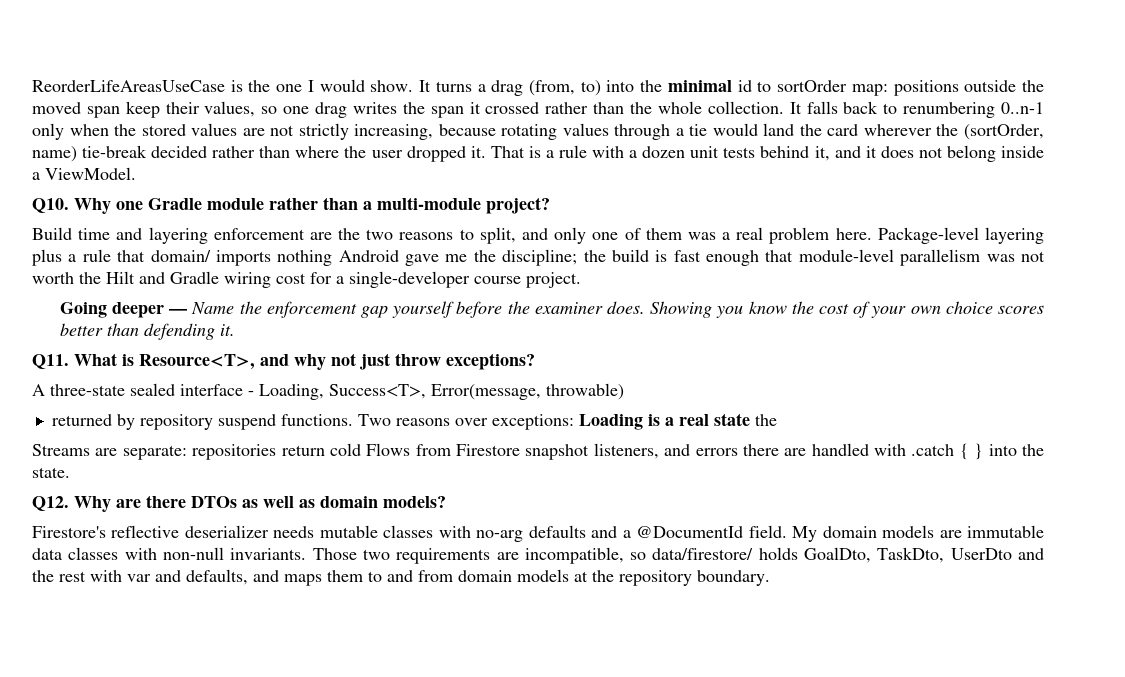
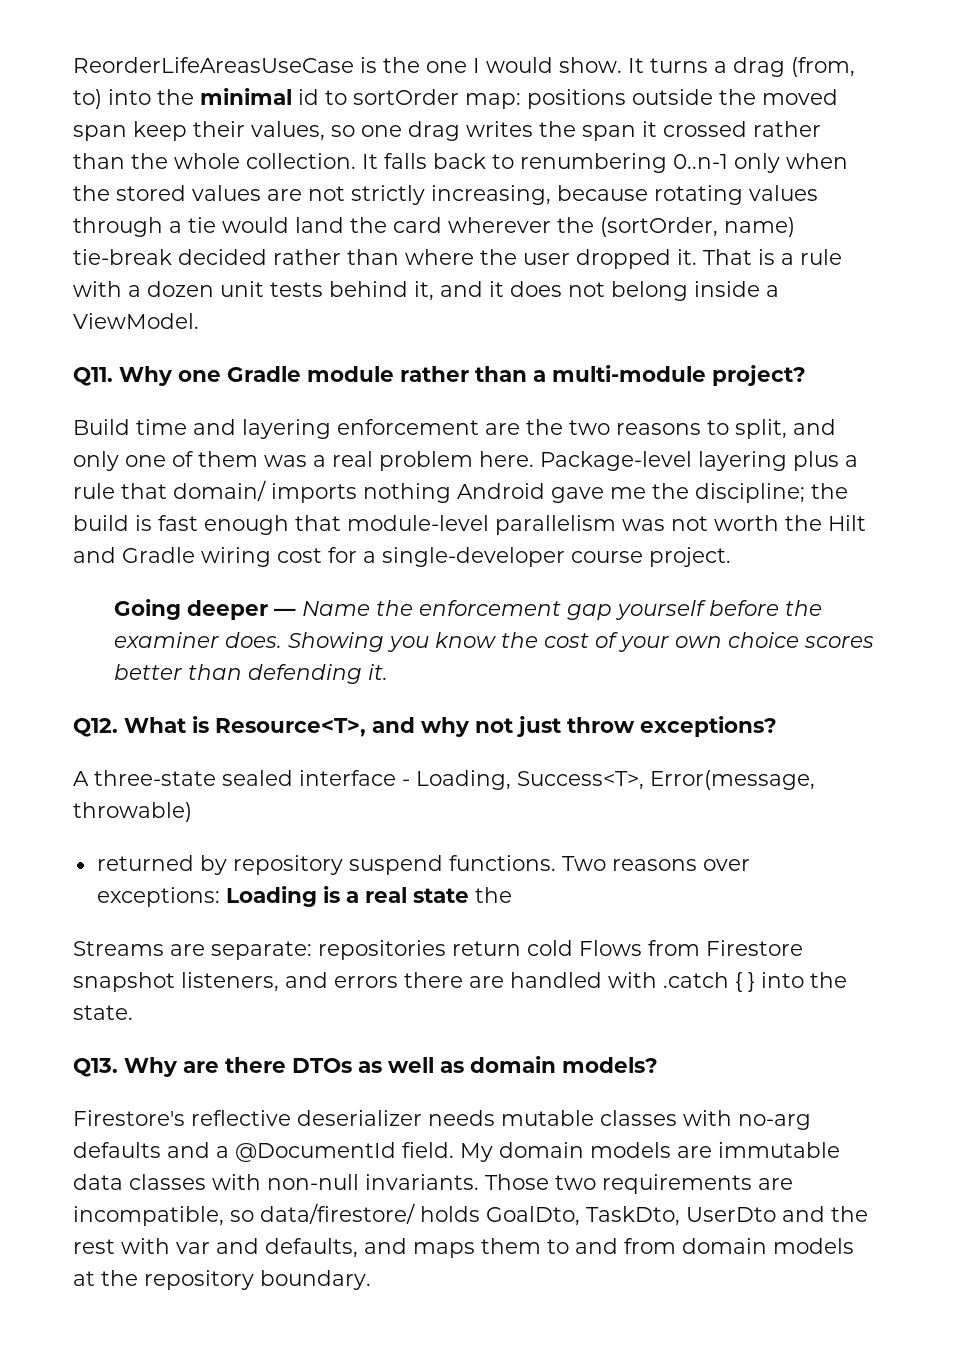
- Q10. Why one Gradle module rather than a multi-module project?
+ Q11. Why one Gradle module rather than a multi-module project?
- Q11. What is Resource<T>, and why not just throw exceptions?
+ Q12. What is Resource<T>, and why not just throw exceptions?
- Q12. Why are there DTOs as well as domain models?
+ Q13. Why are there DTOs as well as domain models?

